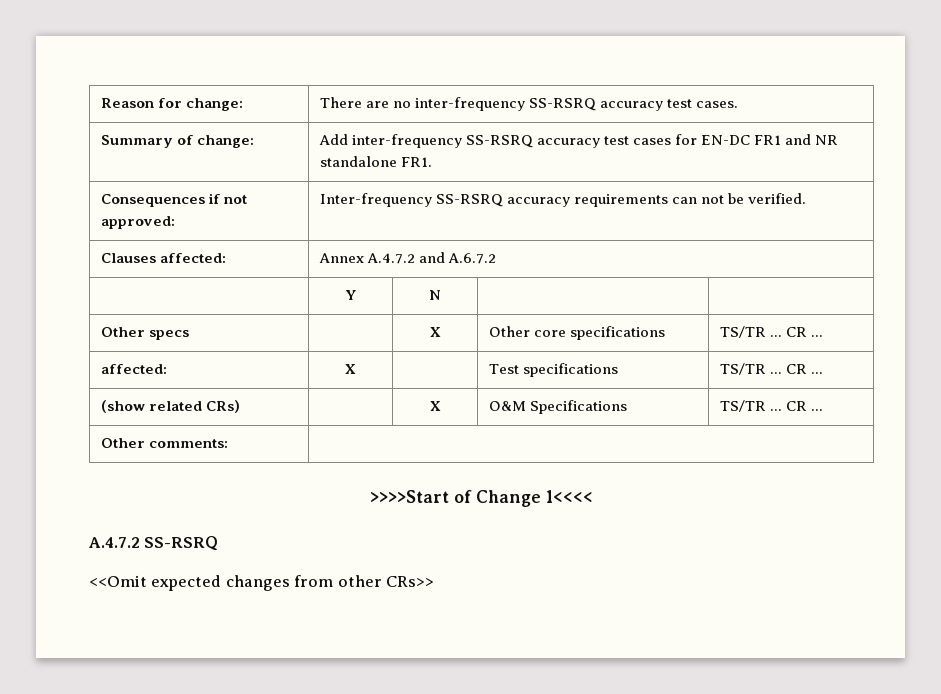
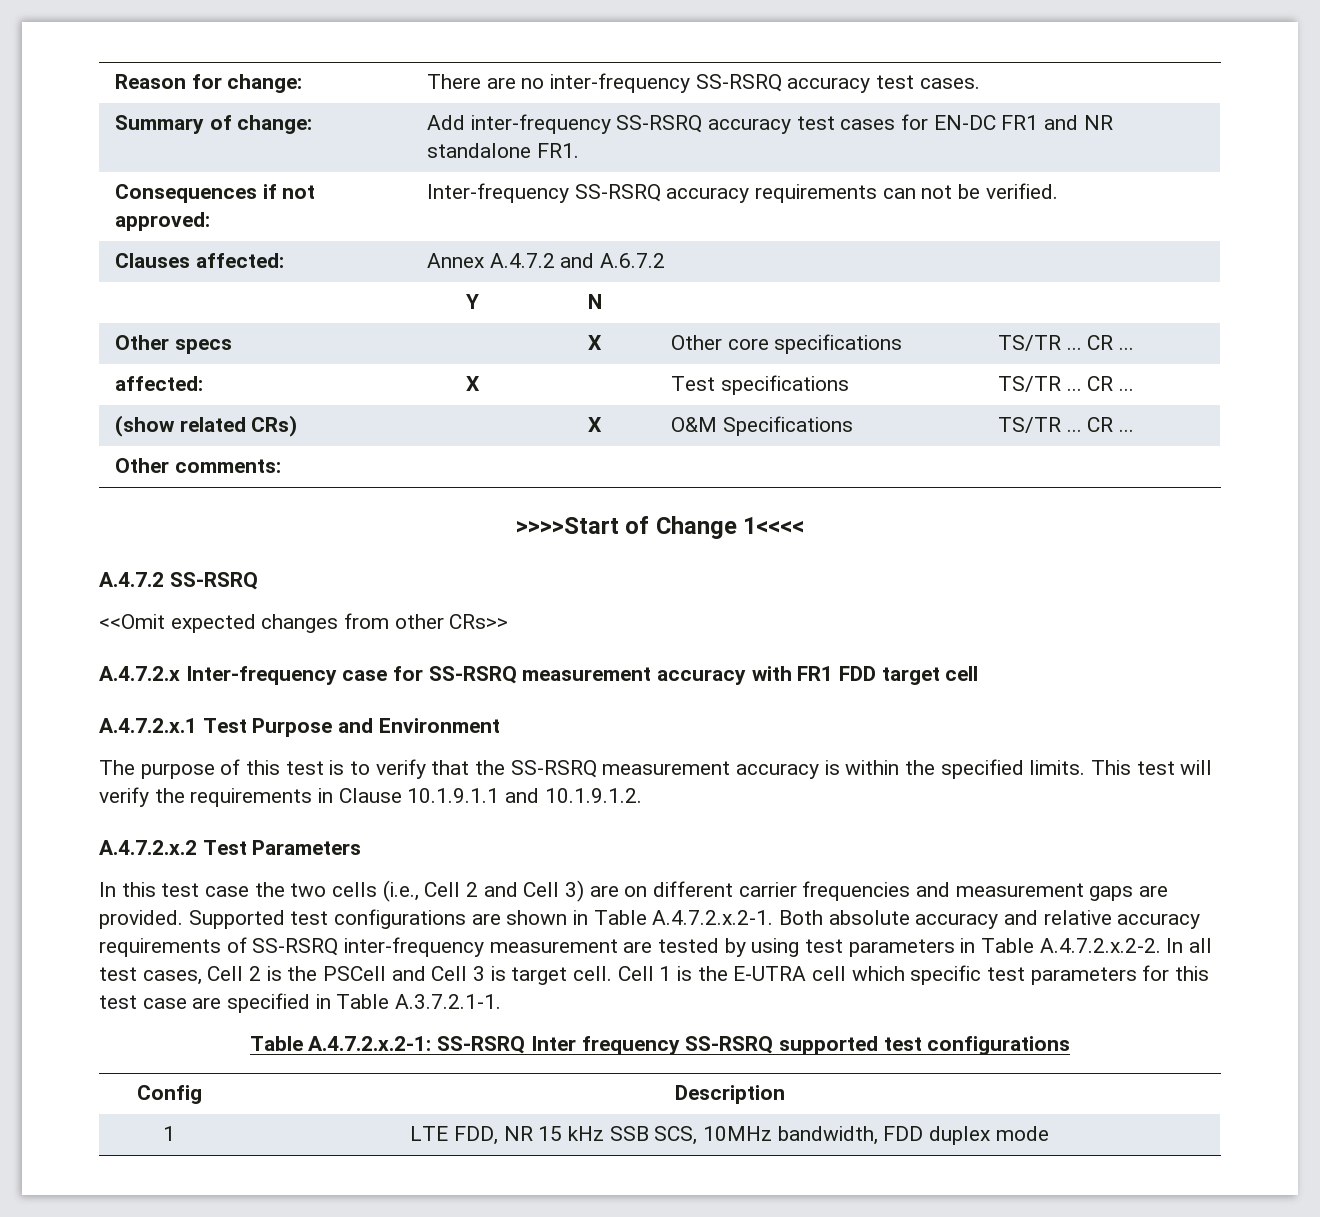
+ A.4.7.2.x Inter-frequency case for SS-RSRQ measurement accuracy with FR1 FDD target cell
+ A.4.7.2.x.1 Test Purpose and Environment
+ The purpose of this test is to verify that the SS-RSRQ measurement accuracy is within the specified limits. This test will verify the requirements in Clause 10.1.9.1.1 and 10.1.9.1.2.
+ A.4.7.2.x.2 Test Parameters
+ In this test case the two cells (i.e., Cell 2 and Cell 3) are on different carrier frequencies and measurement gaps are provided. Supported test configurations are shown in Table A.4.7.2.x.2-1. Both absolute accuracy and relative accuracy requirements of SS-RSRQ inter-frequency measurement are tested by using test parameters in Table A.4.7.2.x.2-2. In all test cases, Cell 2 is the PSCell and Cell 3 is target cell. Cell 1 is the E-UTRA cell which specific test parameters for this test case are specified in Table A.3.7.2.1-1.
+ Table A.4.7.2.x.2-1: SS-RSRQ Inter frequency SS-RSRQ supported test configurations
+ Config | Description
+ 1 | LTE FDD, NR 15 kHz SSB SCS, 10MHz bandwidth, FDD duplex mode

